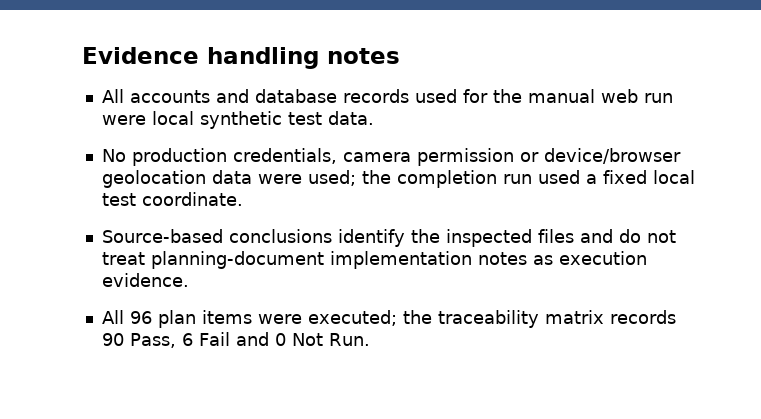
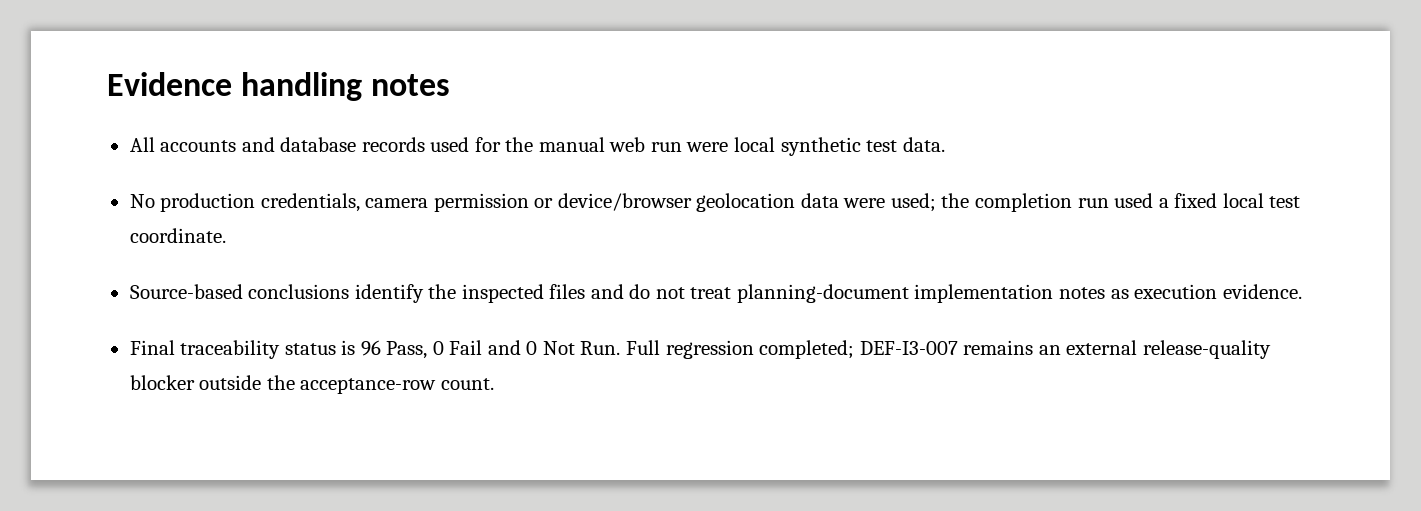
- All 96 plan items were executed; the traceability matrix records 90 Pass, 6 Fail and 0 Not Run.
+ Final traceability status is 96 Pass, 0 Fail and 0 Not Run. Full regression completed; DEF-I3-007 remains an external release-quality blocker outside the acceptance-row count.

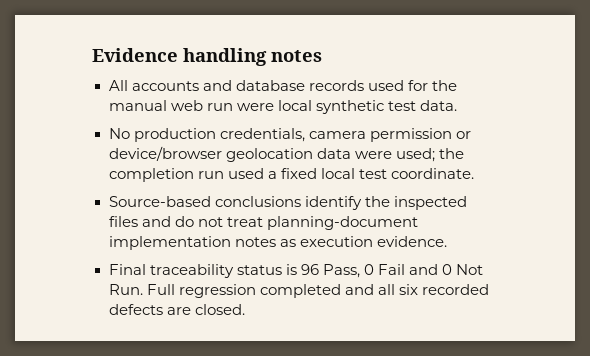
- Final traceability status is 96 Pass, 0 Fail and 0 Not Run. Full regression completed; DEF-I3-007 remains an external release-quality blocker outside the acceptance-row count.
+ Final traceability status is 96 Pass, 0 Fail and 0 Not Run. Full regression completed and all six recorded defects are closed.

